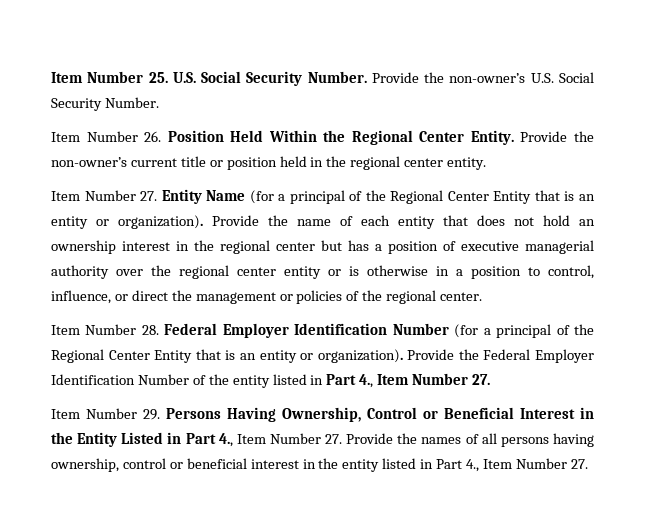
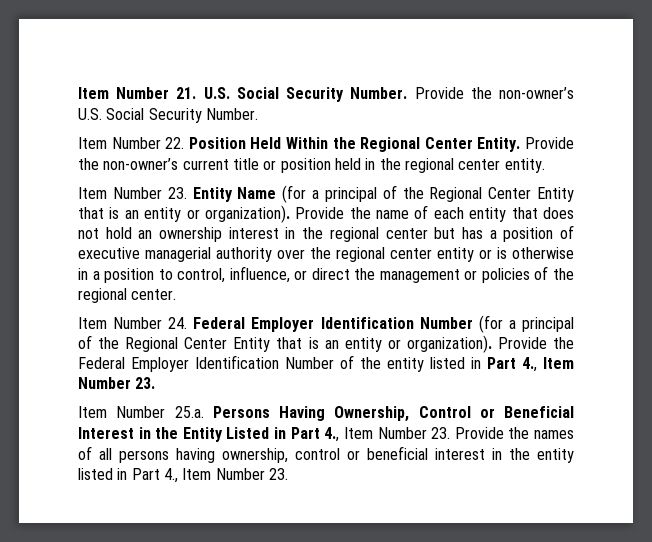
- Item Number 25. U.S. Social Security Number.
+ Item Number 21. U.S. Social Security Number.
- Item Number 26. Position Held Within the Regional Center Entity.
+ Item Number 22. Position Held Within the Regional Center Entity.
- Item Number 27. Entity Name (for a principal of the Regional Center Entity that is an entity or organization).
+ Item Number 23. Entity Name (for a principal of the Regional Center Entity that is an entity or organization).
- Item Number 28. Federal Employer Identification Number (for a principal of the Regional Center Entity that is an entity or organization).
+ Item Number 24. Federal Employer Identification Number (for a principal of the Regional Center Entity that is an entity or organization).
- Provide the Federal Employer Identification Number of the entity listed in Part 4., Item Number 27.
- Item Number 29. Persons Having Ownership, Control or Beneficial Interest in the Entity Listed in Part 4., Item Number 27. Provide the names of all persons having ownership, control or beneficial interest in the entity listed in Part 4., Item Number 27.
+ Provide the Federal Employer Identification Number of the entity listed in Part 4., Item Number 23.
+ Item Number 25.a. Persons Having Ownership, Control or Beneficial Interest in the Entity Listed in Part 4., Item Number 23. Provide the names of all persons having ownership, control or beneficial interest in the entity listed in Part 4., Item Number 23.

